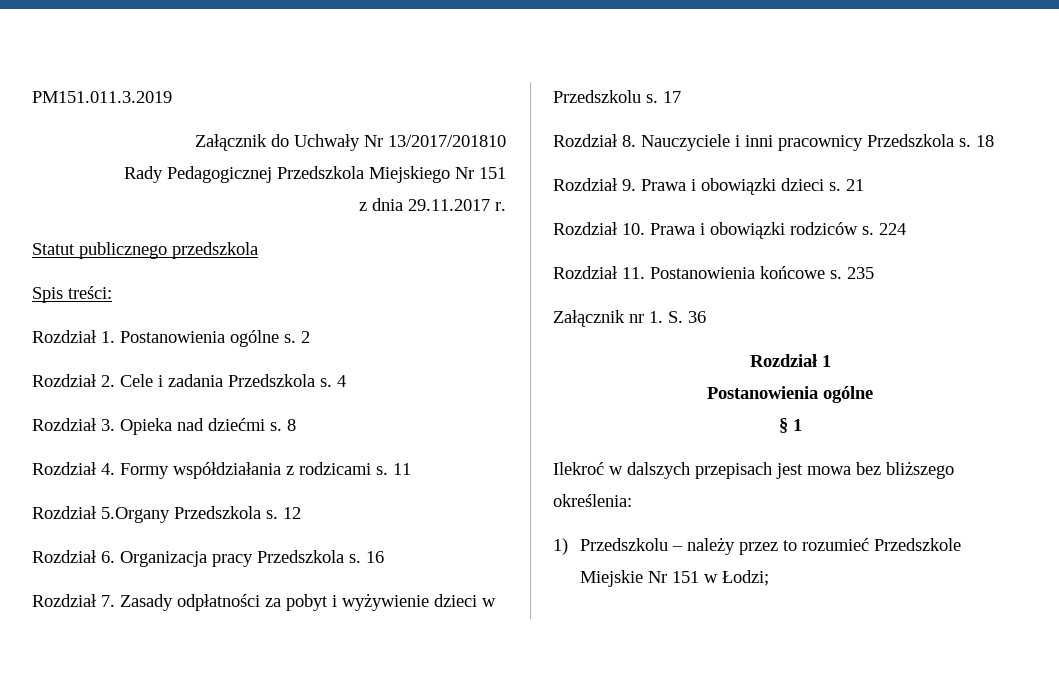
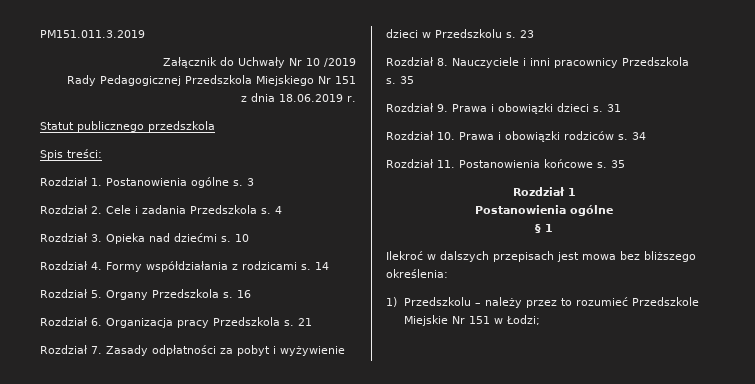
- Załącznik do Uchwały Nr 13/2017/201810
+ Załącznik do Uchwały Nr 10 /2019
- z dnia 29.11.2017 r.
+ z dnia 18.06.2019 r.
- 2
+ 3
- Rozdział 3. Opieka nad dziećmi s. 8
+ Rozdział 3. Opieka nad dziećmi s. 10
- 11
- Rozdział 5.Organy Przedszkola s. 12
+ 14
+ Rozdział 5. Organy Przedszkola s. 16
- 16
+ 21
- 17
+ 23
- Rozdział 8. Nauczyciele i inni pracownicy Przedszkola s. 18
+ Rozdział 8. Nauczyciele i inni pracownicy Przedszkola s. 35
- 21
+ 31
- 224
+ 34
- Rozdział 11. Postanowienia końcowe s. 235
- Załącznik nr 1. S. 36
+ Rozdział 11. Postanowienia końcowe s. 35

